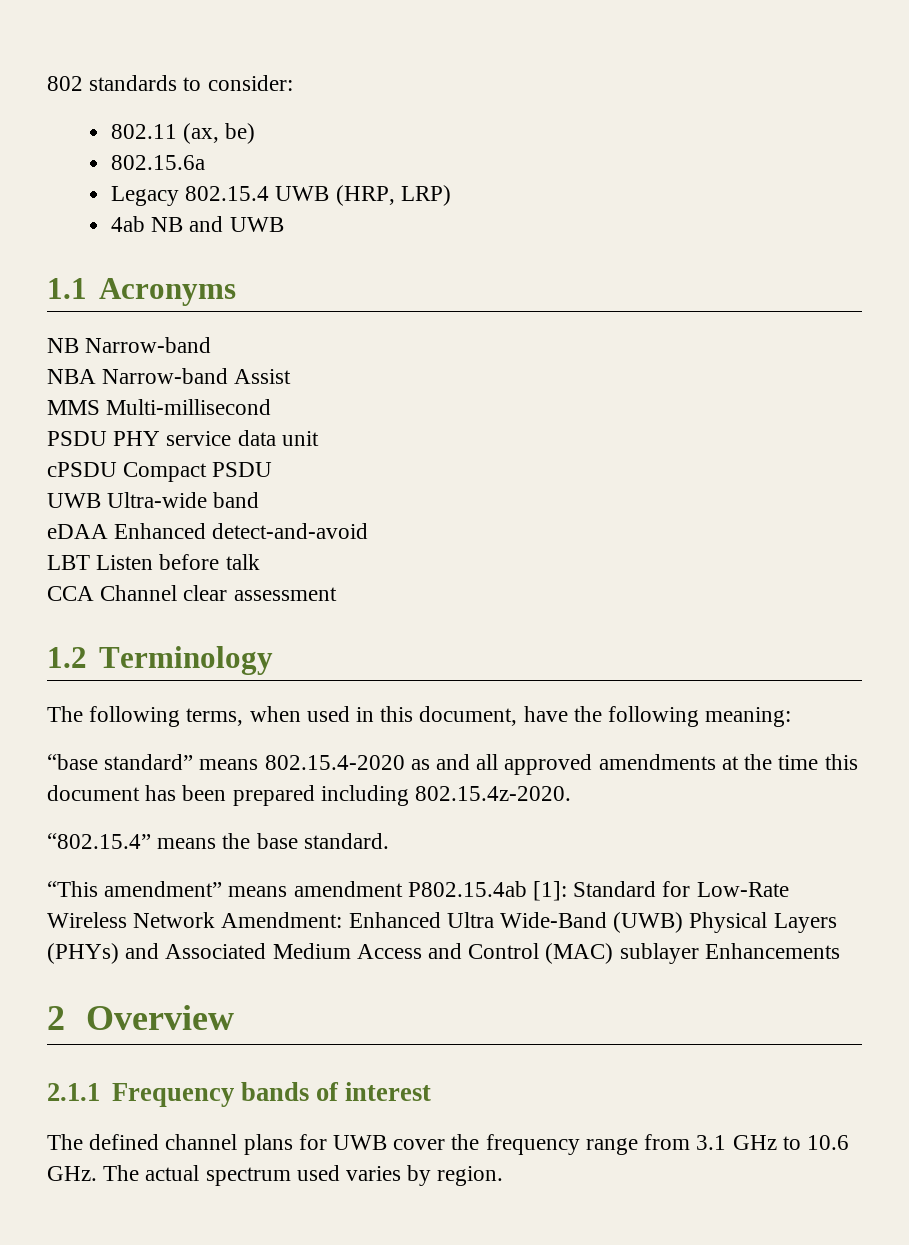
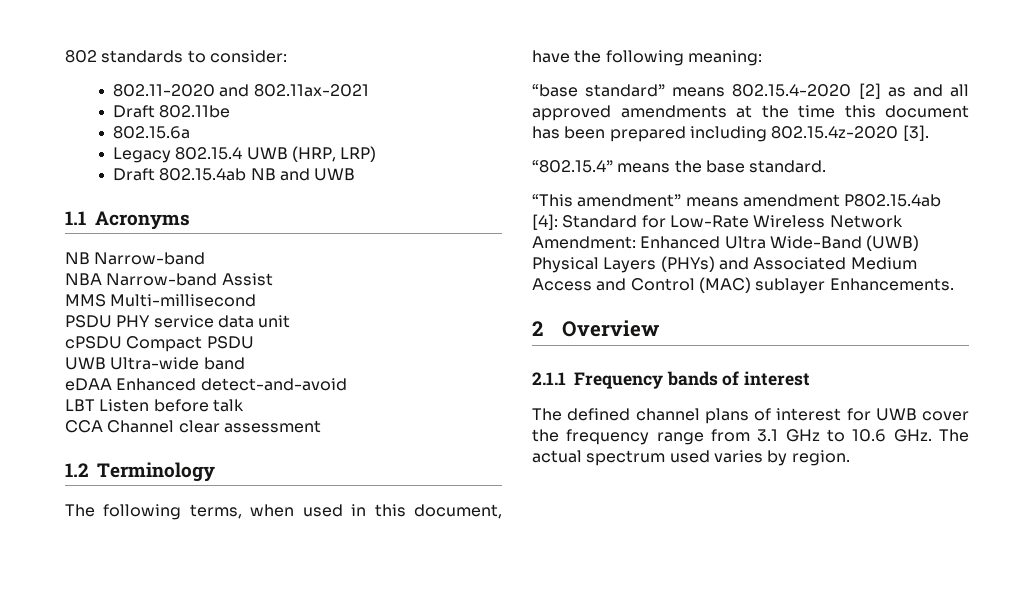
- 802.11 (ax, be)
+ 802.11-2020 and 802.11ax-2021
+ Draft 802.11be
- 4ab NB and UWB
+ Draft 802.15.4ab NB and UWB
- “base standard” means 802.15.4-2020 as and all approved amendments at the time this document has been prepared including 802.15.4z-2020.
+ “base standard” means 802.15.4-2020 [2] as and all approved amendments at the time this document has been prepared including 802.15.4z-2020 [3].
- “This amendment” means amendment P802.15.4ab [1]: Standard for Low-Rate Wireless Network Amendment: Enhanced Ultra Wide-Band (UWB) Physical Layers (PHYs) and Associated Medium Access and Control (MAC) sublayer Enhancements
+ “This amendment” means amendment P802.15.4ab [4]: Standard for Low-Rate Wireless Network Amendment: Enhanced Ultra Wide-Band (UWB) Physical Layers (PHYs) and Associated Medium Access and Control (MAC) sublayer Enhancements.
- The defined channel plans for UWB cover the frequency range from 3.1 GHz to 10.6 GHz. The actual spectrum used varies by region.
+ The defined channel plans of interest for UWB cover the frequency range from 3.1 GHz to 10.6 GHz. The actual spectrum used varies by region.

